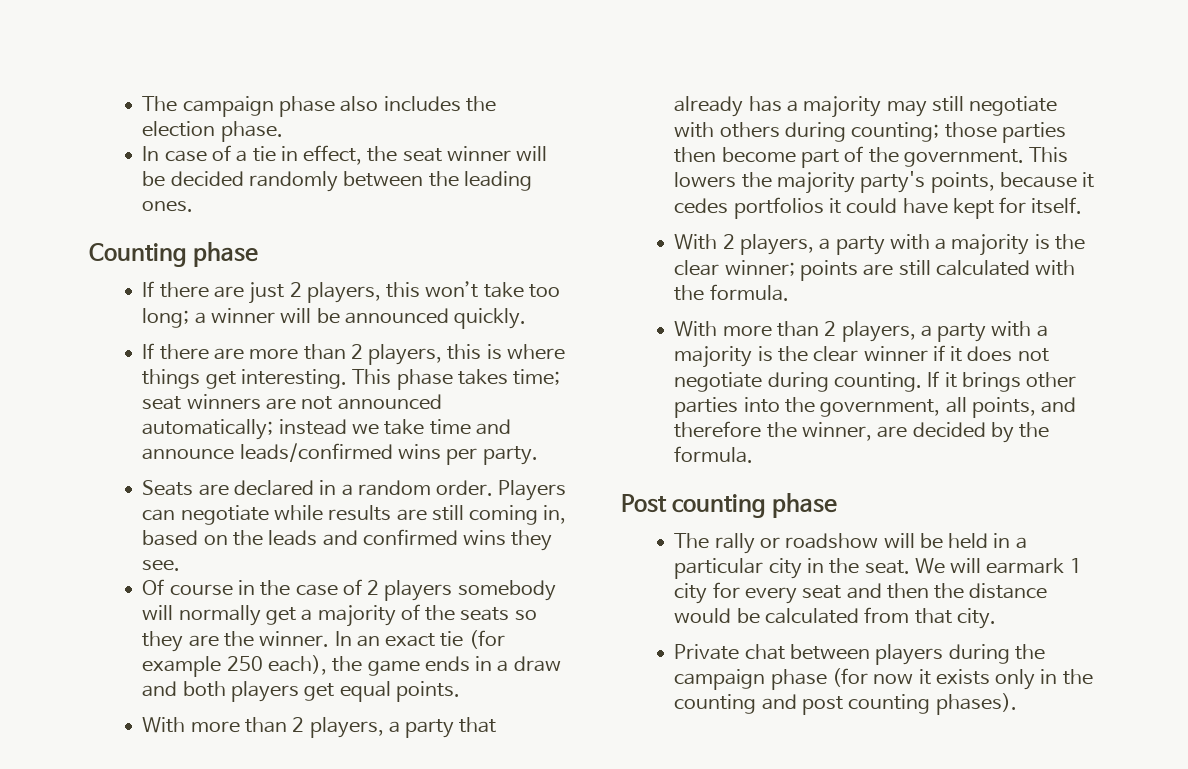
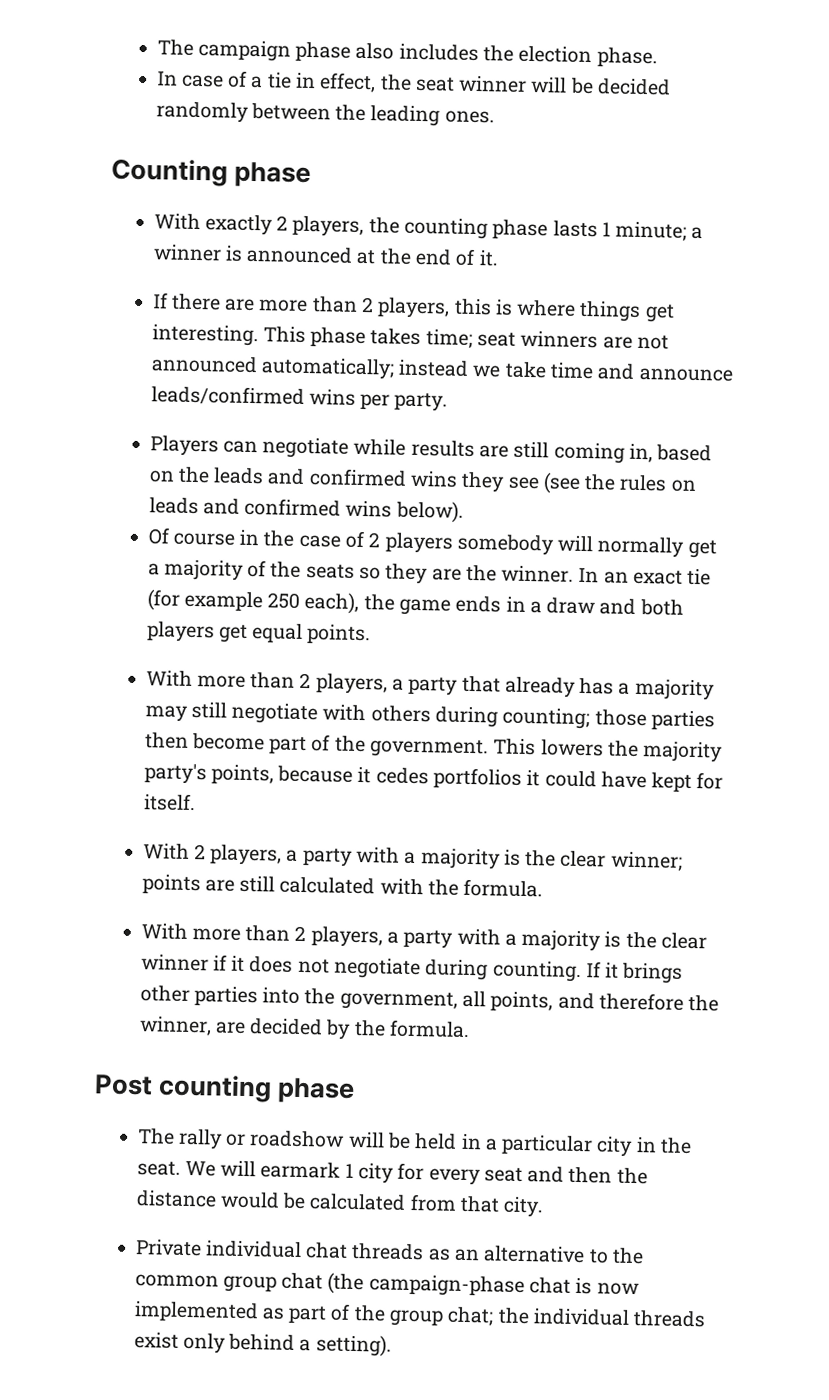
- If there are just 2 players, this won’t take too long; a winner will be announced quickly.
+ With exactly 2 players, the counting phase lasts 1 minute; a winner is announced at the end of it.
- Seats are declared in a random order. Players can negotiate while results are still coming in, based on the leads and confirmed wins they see.
+ Players can negotiate while results are still coming in, based on the leads and confirmed wins they see (see the rules on leads and confirmed wins below).
- Private chat between players during the campaign phase (for now it exists only in the counting and post counting phases).
+ Private individual chat threads as an alternative to the common group chat (the campaign-phase chat is now implemented as part of the group chat; the individual threads exist only behind a setting).

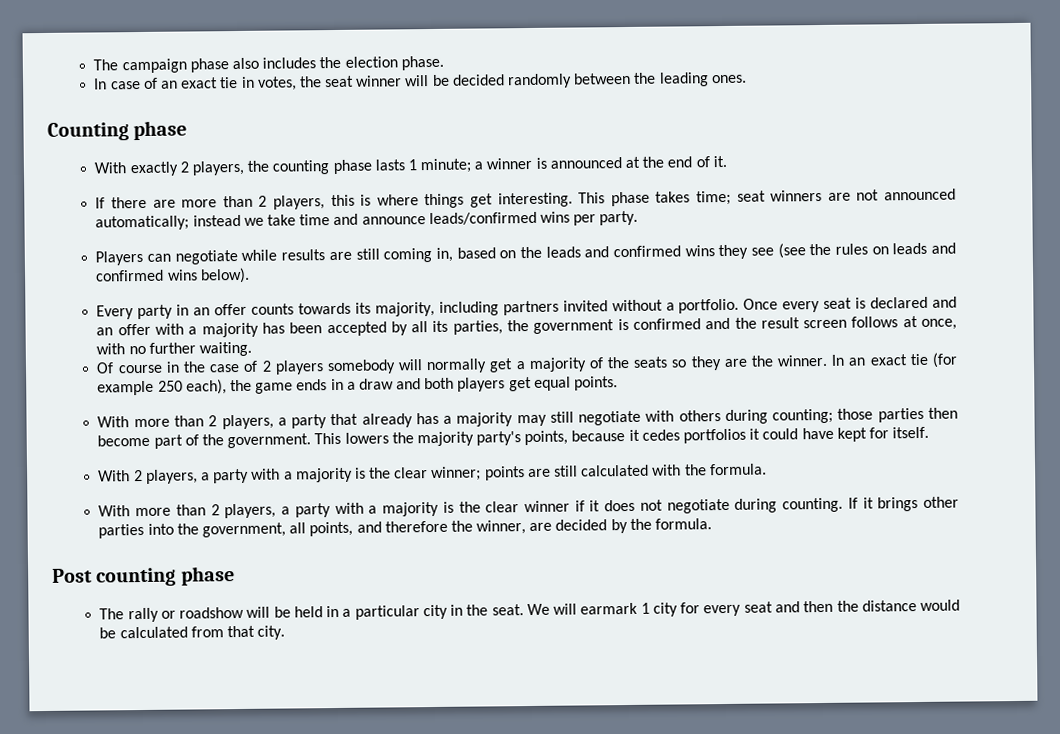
- In case of a tie in effect, the seat winner will be decided randomly between the leading ones.
+ In case of an exact tie in votes, the seat winner will be decided randomly between the leading ones.
+ Every party in an offer counts towards its majority, including partners invited without a portfolio. Once every seat is declared and an offer with a majority has been accepted by all its parties, the government is confirmed and the result screen follows at once, with no further waiting.
- Private individual chat threads as an alternative to the common group chat (the campaign-phase chat is now implemented as part of the group chat; the individual threads exist only behind a setting).

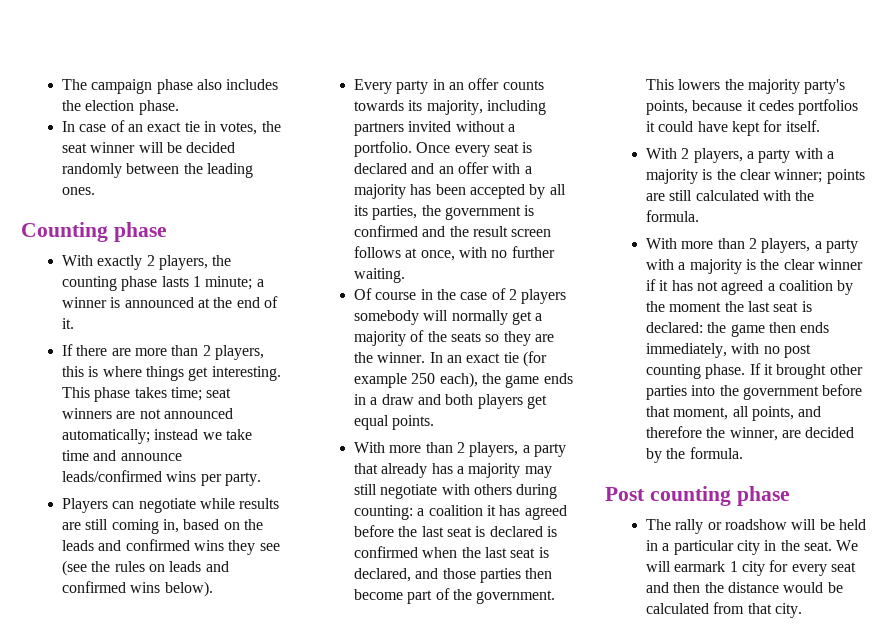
- With more than 2 players, a party that already has a majority may still negotiate with others during counting; those parties then become part of the government.
+ With more than 2 players, a party that already has a majority may still negotiate with others during counting: a coalition it has agreed before the last seat is declared is confirmed when the last seat is declared, and those parties then become part of the government.
- With more than 2 players, a party with a majority is the clear winner if it does not negotiate during counting.
+ With more than 2 players, a party with a majority is the clear winner if it has not agreed a coalition by the moment the last seat is declared: the game then ends immediately, with no post counting phase.
- If it brings other parties into the government, all points, and therefore the winner, are decided by the formula.
+ If it brought other parties into the government before that moment, all points, and therefore the winner, are decided by the formula.

